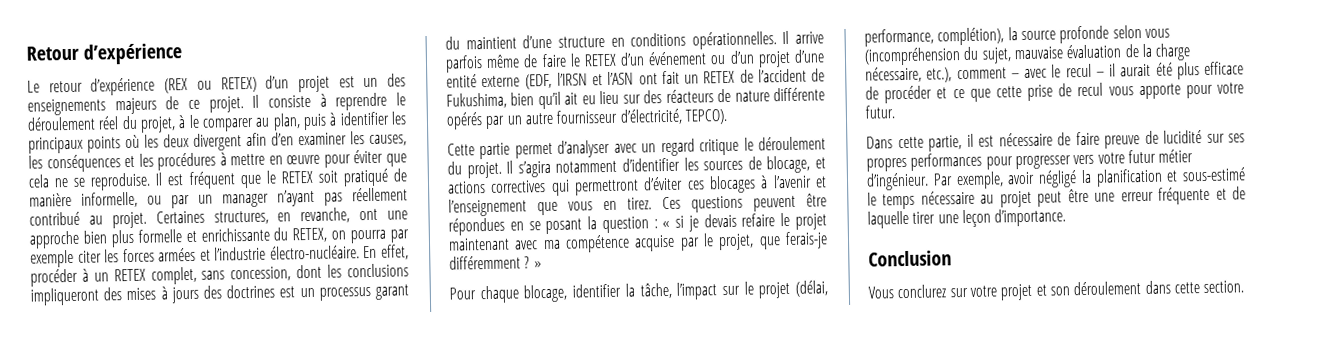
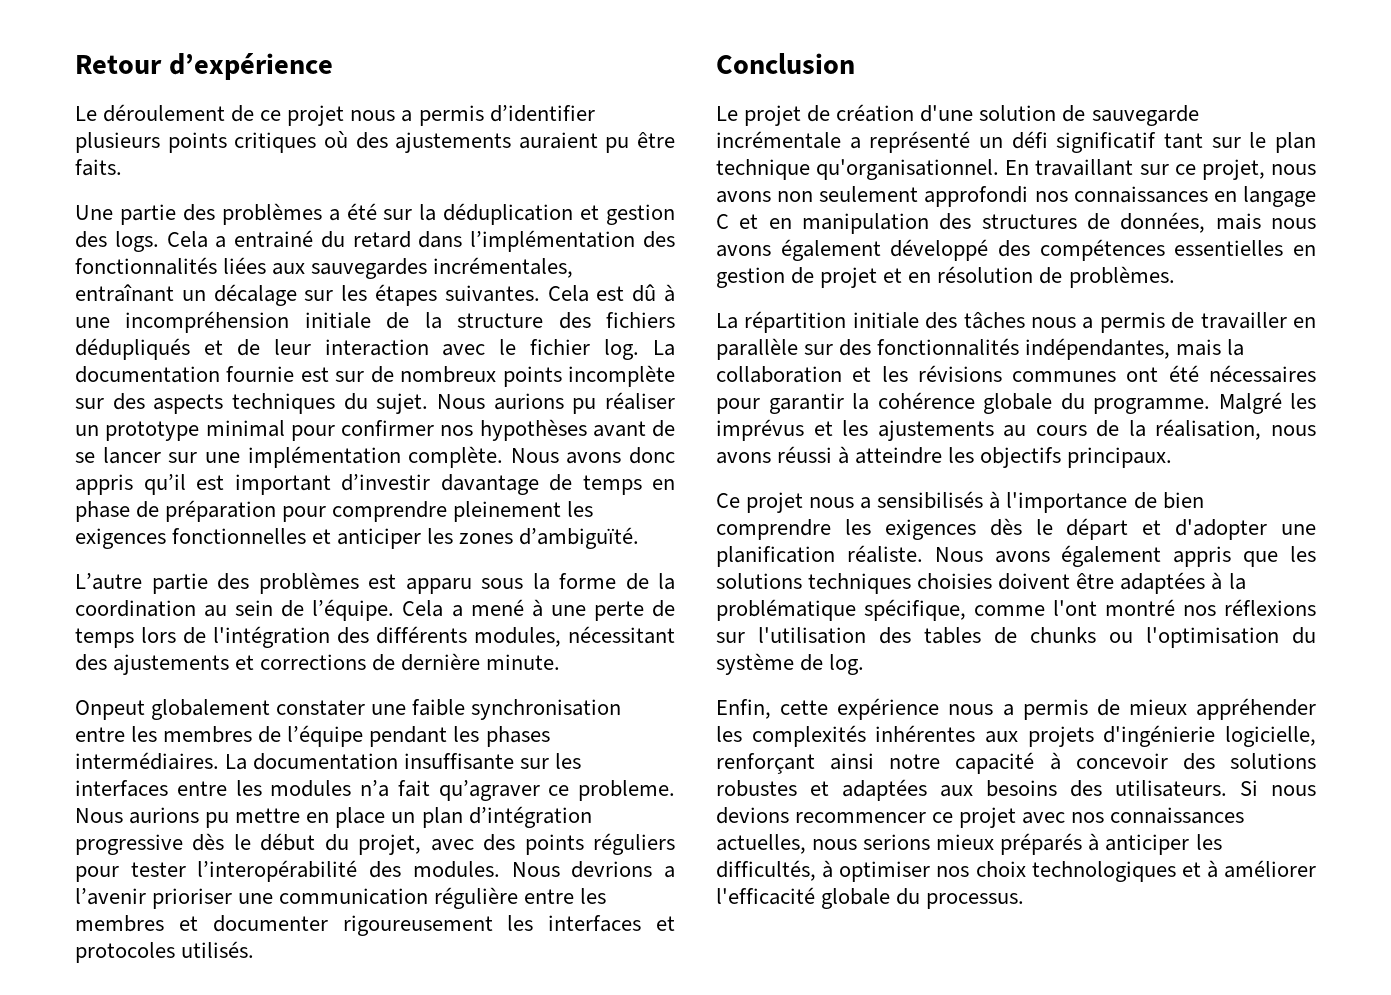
- Le retour d’expérience (REX ou RETEX) d’un projet est un des enseignements majeurs de ce projet. Il consiste à reprendre le déroulement réel du projet, à le comparer au plan, puis à identifier les principaux points où les deux divergent afin d’en examiner les causes, les conséquences et les procédures à mettre en œuvre pour éviter que cela ne se reproduise. Il est fréquent que le RETEX soit pratiqué de manière informelle, ou par un manager n’ayant pas réellement contribué au projet. Certaines structures, en revanche, ont une approche bien plus formelle et enrichissante du RETEX, on pourra par exemple citer les forces armées et l’industrie électro-nucléaire. En effet, procéder à un RETEX complet, sans concession, dont les conclusions impliqueront des mises à jours des doctrines est un processus garant du maintient d’une structure en conditions opérationnelles. Il arrive parfois même de faire le RETEX d’un événement ou d’un projet d’une entité externe (EDF, l’IRSN et l’ASN ont fait un RETEX de l’accident de Fukushima, bien qu’il ait eu lieu sur des réacteurs de nature différente opérés par un autre fournisseur d’électricité, TEPCO).
- Cette partie permet d’analyser avec un regard critique le déroulement du projet. Il s’agira notamment d’identifier les sources de blocage, et actions correctives qui permettront d’éviter ces blocages à l’avenir et l’enseignement que vous en tirez. Ces questions peuvent être répondues en se posant la question : « si je devais refaire le projet maintenant avec ma compétence acquise par le projet, que ferais-je différemment ? »
- Pour chaque blocage, identifier la tâche, l’impact sur le projet (délai, performance, complétion), la source profonde selon vous (incompréhension du sujet, mauvaise évaluation de la charge nécessaire, etc.), comment – avec le recul – il aurait été plus efficace de procéder et ce que cette prise de recul vous apporte pour votre futur.
- Dans cette partie, il est nécessaire de faire preuve de lucidité sur ses propres performances pour progresser vers votre futur métier d’ingénieur. Par exemple, avoir négligé la planification et sous-estimé le temps nécessaire au projet peut être une erreur fréquente et de laquelle tirer une leçon d’importance.
+ Le déroulement de ce projet nous a permis d’identifier plusieurs points critiques où des ajustements auraient pu être faits.
+ Une partie des problèmes a été sur la déduplication et gestion des logs. Cela a entrainé du retard dans l’implémentation des fonctionnalités liées aux sauvegardes incrémentales, entraînant un décalage sur les étapes suivantes. Cela est dû à une incompréhension initiale de la structure des fichiers dédupliqués et de leur interaction avec le fichier log. La documentation fournie est sur de nombreux points incomplète sur des aspects techniques du sujet. Nous aurions pu réaliser un prototype minimal pour confirmer nos hypothèses avant de se lancer sur une implémentation complète. Nous avons donc appris qu’il est important d’investir davantage de temps en phase de préparation pour comprendre pleinement les exigences fonctionnelles et anticiper les zones d’ambiguïté.
+ L’autre partie des problèmes est apparu sous la forme de la coordination au sein de l’équipe. Cela a mené à une perte de temps lors de l'intégration des différents modules, nécessitant des ajustements et corrections de dernière minute.
+ Onpeut globalement constater une faible synchronisation entre les membres de l’équipe pendant les phases intermédiaires. La documentation insuffisante sur les interfaces entre les modules n’a fait qu’agraver ce probleme. Nous aurions pu mettre en place un plan d’intégration progressive dès le début du projet, avec des points réguliers pour tester l’interopérabilité des modules. Nous devrions a l’avenir prioriser une communication régulière entre les membres et documenter rigoureusement les interfaces et protocoles utilisés.
  Conclusion
- Vous conclurez sur votre projet et son déroulement dans cette section.
+ Le projet de création d'une solution de sauvegarde incrémentale a représenté un défi significatif tant sur le plan technique qu'organisationnel. En travaillant sur ce projet, nous avons non seulement approfondi nos connaissances en langage C et en manipulation des structures de données, mais nous avons également développé des compétences essentielles en gestion de projet et en résolution de problèmes.
+ La répartition initiale des tâches nous a permis de travailler en parallèle sur des fonctionnalités indépendantes, mais la collaboration et les révisions communes ont été nécessaires pour garantir la cohérence globale du programme. Malgré les imprévus et les ajustements au cours de la réalisation, nous avons réussi à atteindre les objectifs principaux.
+ Ce projet nous a sensibilisés à l'importance de bien comprendre les exigences dès le départ et d'adopter une planification réaliste. Nous avons également appris que les solutions techniques choisies doivent être adaptées à la problématique spécifique, comme l'ont montré nos réflexions sur l'utilisation des tables de chunks ou l'optimisation du système de log.
+ Enfin, cette expérience nous a permis de mieux appréhender les complexités inhérentes aux projets d'ingénierie logicielle, renforçant ainsi notre capacité à concevoir des solutions robustes et adaptées aux besoins des utilisateurs. Si nous devions recommencer ce projet avec nos connaissances actuelles, nous serions mieux préparés à anticiper les difficultés, à optimiser nos choix technologiques et à améliorer l'efficacité globale du processus.

